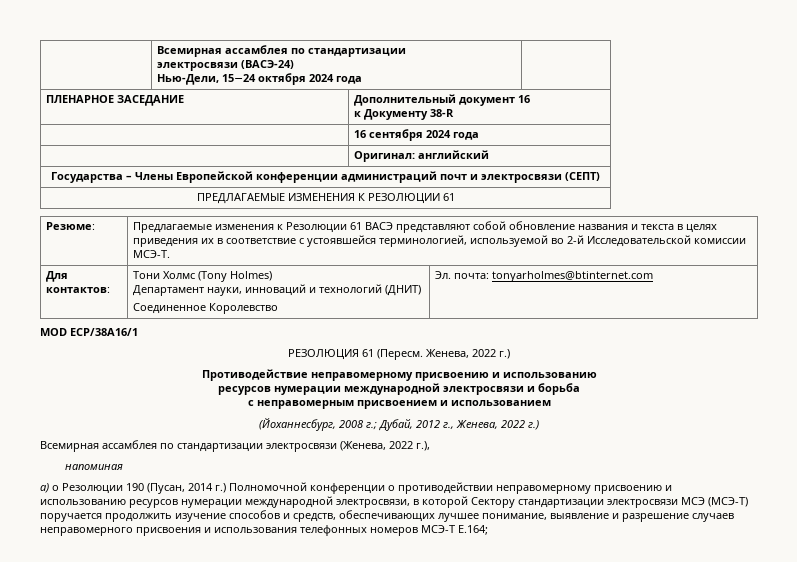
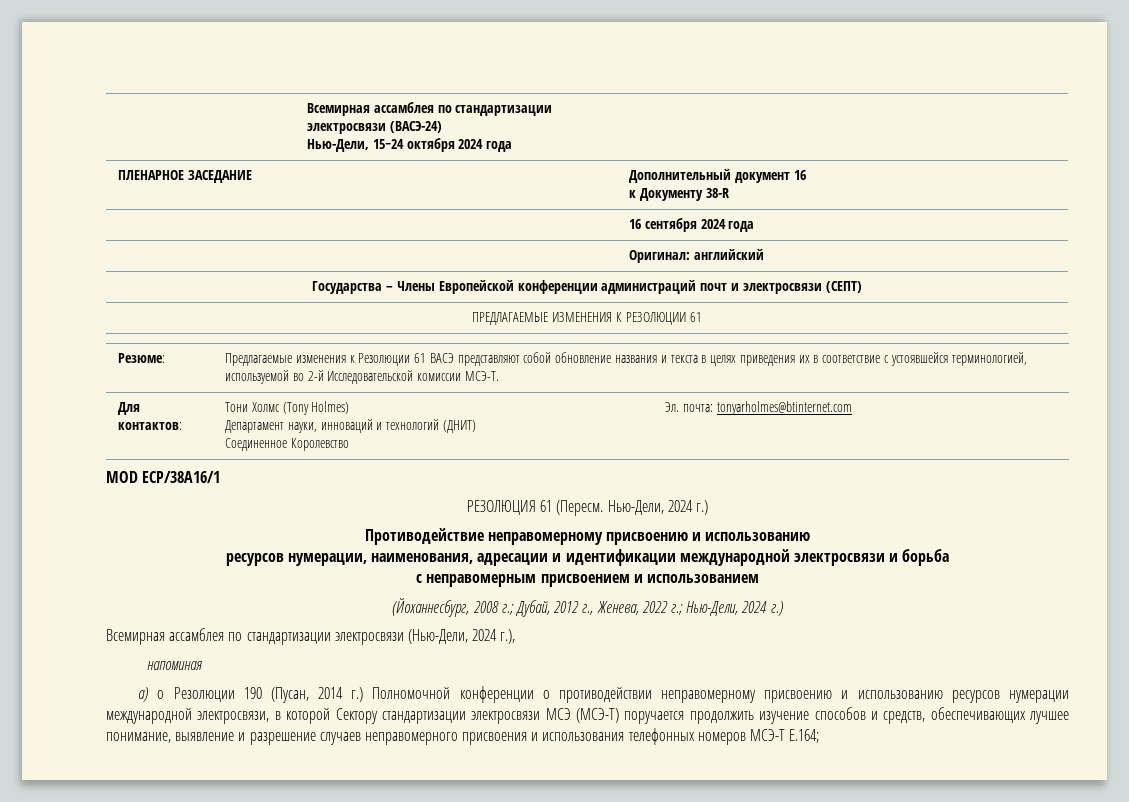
- РЕЗОЛЮЦИЯ 61 (Пересм. Женева, 2022 г.)
+ РЕЗОЛЮЦИЯ 61 (Пересм. Нью-Дели, 2024 г.)
- ресурсов нумерации международной электросвязи и борьба
+ ресурсов нумерации, наименования, адресации и идентификации международной электросвязи и борьба
- (Йоханнесбург, 2008 г.; Дубай, 2012 г., Женева, 2022 г.)
+ (Йоханнесбург, 2008 г.; Дубай, 2012 г., Женева, 2022 г.; Нью-Дели, 2024 г.)
- Всемирная ассамблея по стандартизации электросвязи (Женева, 2022 г.),
+ Всемирная ассамблея по стандартизации электросвязи (Нью-Дели, 2024 г.),

